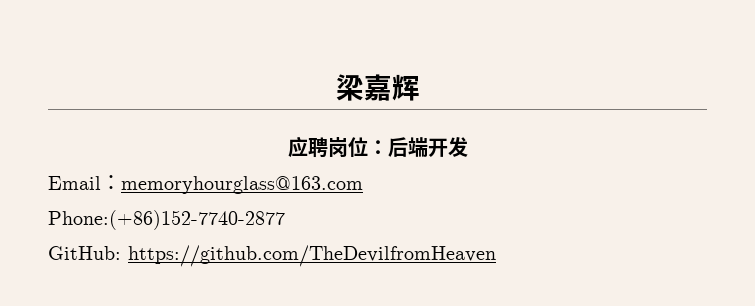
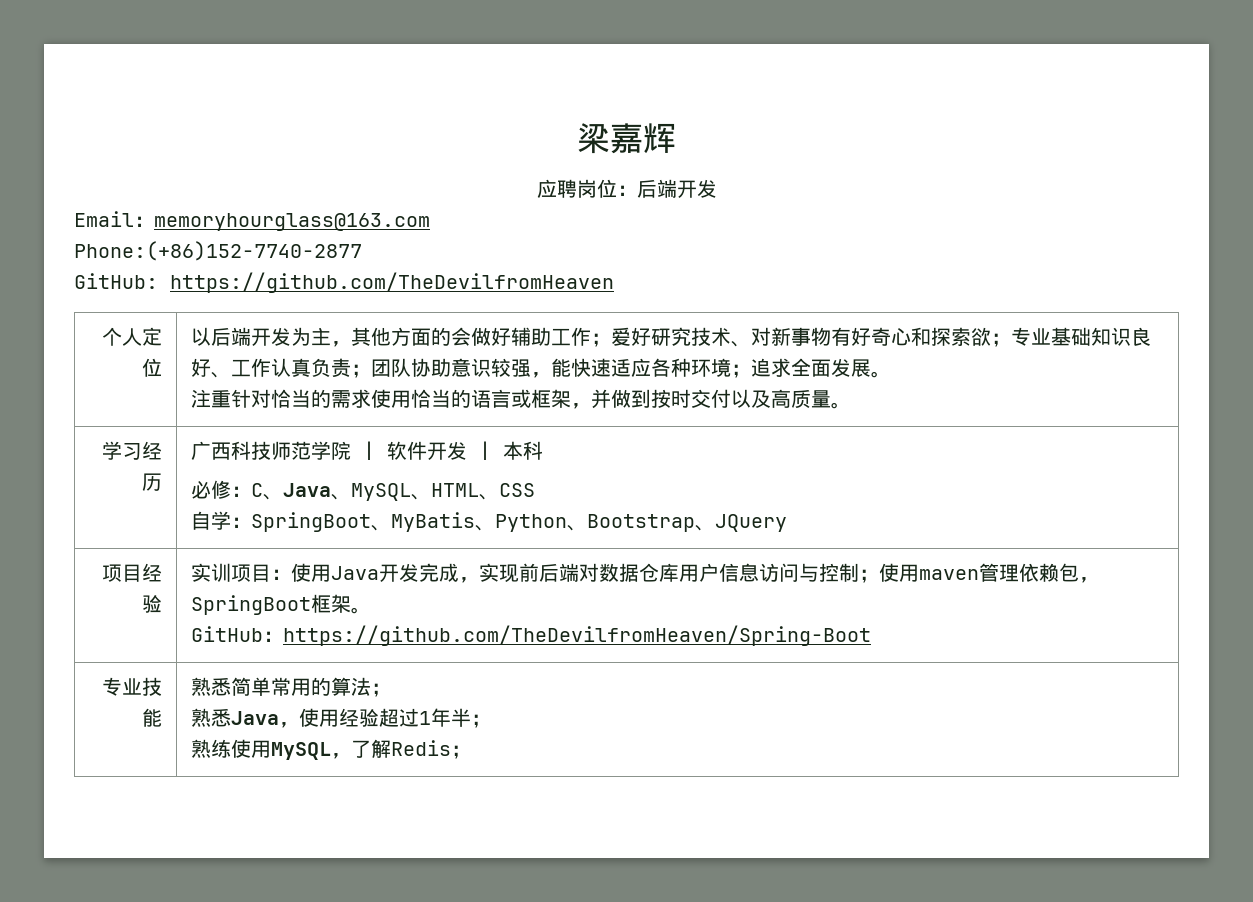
+ 个人定位 | 以后端开发为主，其他方面的会做好辅助工作；爱好研究技术、对新事物有好奇心和探索欲；专业基础知识良好、工作认真负责；团队协助意识较强，能快速适应各种环境；追求全面发展。
+ 注重针对恰当的需求使用恰当的语言或框架，并做到按时交付以及高质量。
+ 学习经历 | 广西科技师范学院 | 软件开发 | 本科
+ 必修：C、Java、MySQL、HTML、CSS
+ 自学：SpringBoot、MyBatis、Python、Bootstrap、JQuery
+ 项目经验 | 实训项目：使用Java开发完成，实现前后端对数据仓库用户信息访问与控制；使用maven管理依赖包，SpringBoot框架。
+ GitHub：https://github.com/TheDevilfromHeaven/Spring-Boot
+ 专业技能 | 熟悉简单常用的算法；
+ 熟悉Java，使用经验超过1年半；
+ 熟练使用MySQL，了解Redis；

